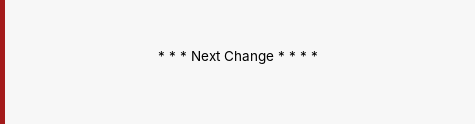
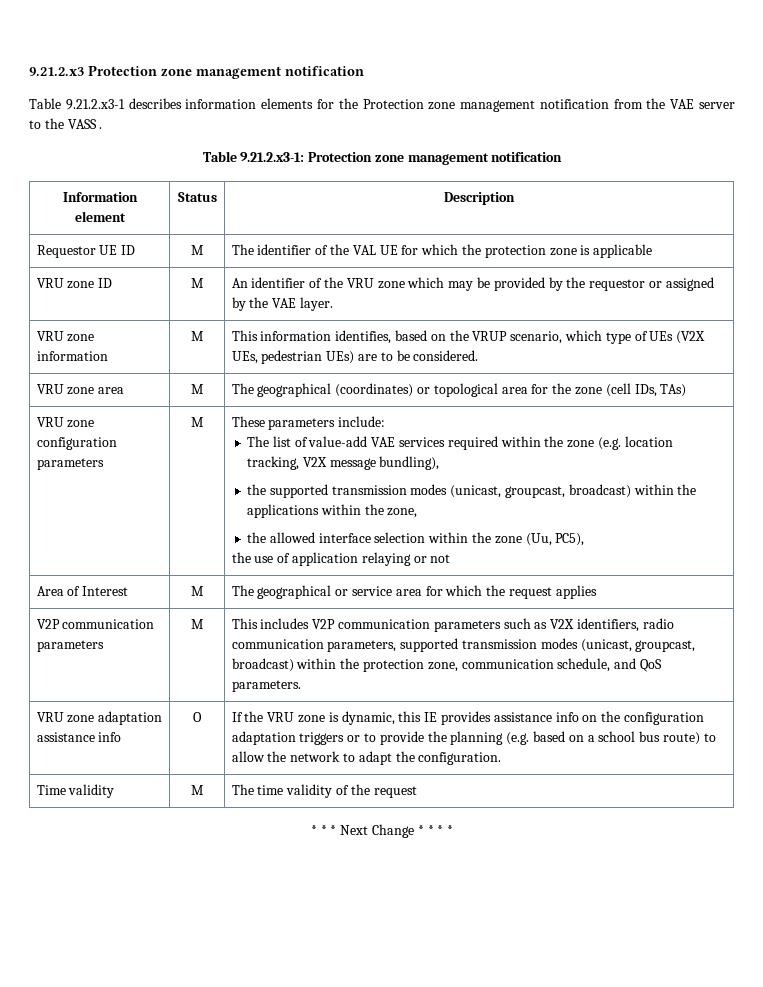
+ 9.21.2.x3 Protection zone management notification
+ Table 9.21.2.x3-1 describes information elements for the Protection zone management notification from the VAE server to the VASS .
+ Table 9.21.2.x3-1: Protection zone management notification
+ Information element | Status | Description
+ Requestor UE ID | M | The identifier of the VAL UE for which the protection zone is applicable
+ VRU zone ID | M | An identifier of the VRU zone which may be provided by the requestor or assigned by the VAE layer.
+ VRU zone information | M | This information identifies, based on the VRUP scenario, which type of UEs (V2X UEs, pedestrian UEs) are to be considered.
+ VRU zone area | M | The geographical (coordinates) or topological area for the zone (cell IDs, TAs)
+ VRU zone configuration parameters | M | These parameters include:
+ The list of value-add VAE services required within the zone (e.g. location tracking, V2X message bundling),
+ the supported transmission modes (unicast, groupcast, broadcast) within the applications within the zone,
+ the allowed interface selection within the zone (Uu, PC5),
+ the use of application relaying or not
+ Area of Interest | M | The geographical or service area for which the request applies
+ V2P communication parameters | M | This includes V2P communication parameters such as V2X identifiers, radio communication parameters, supported transmission modes (unicast, groupcast, broadcast) within the protection zone, communication schedule, and QoS parameters.
+ VRU zone adaptation assistance info | O | If the VRU zone is dynamic, this IE provides assistance info on the configuration adaptation triggers or to provide the planning (e.g. based on a school bus route) to allow the network to adapt the configuration.
+ Time validity | M | The time validity of the request

